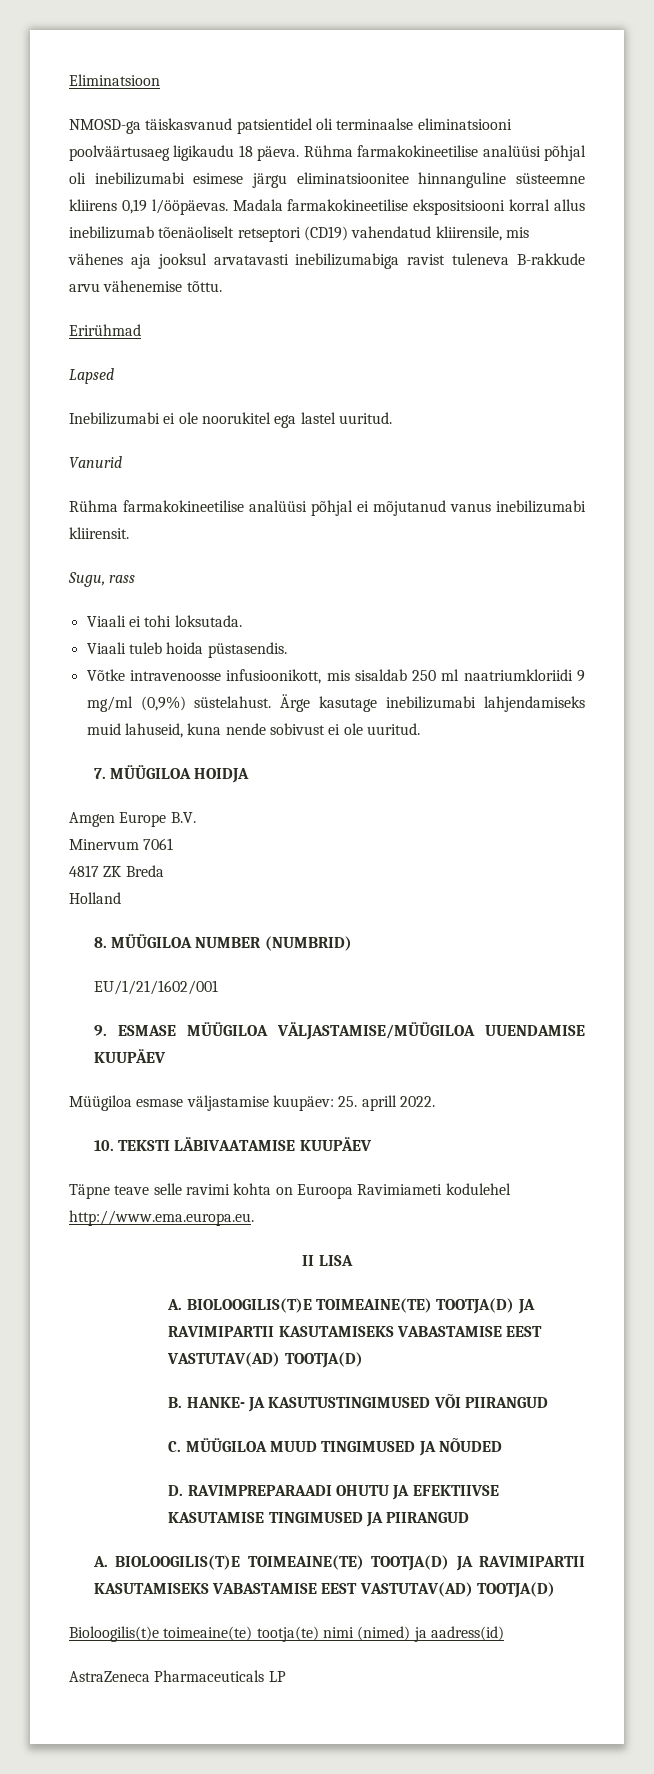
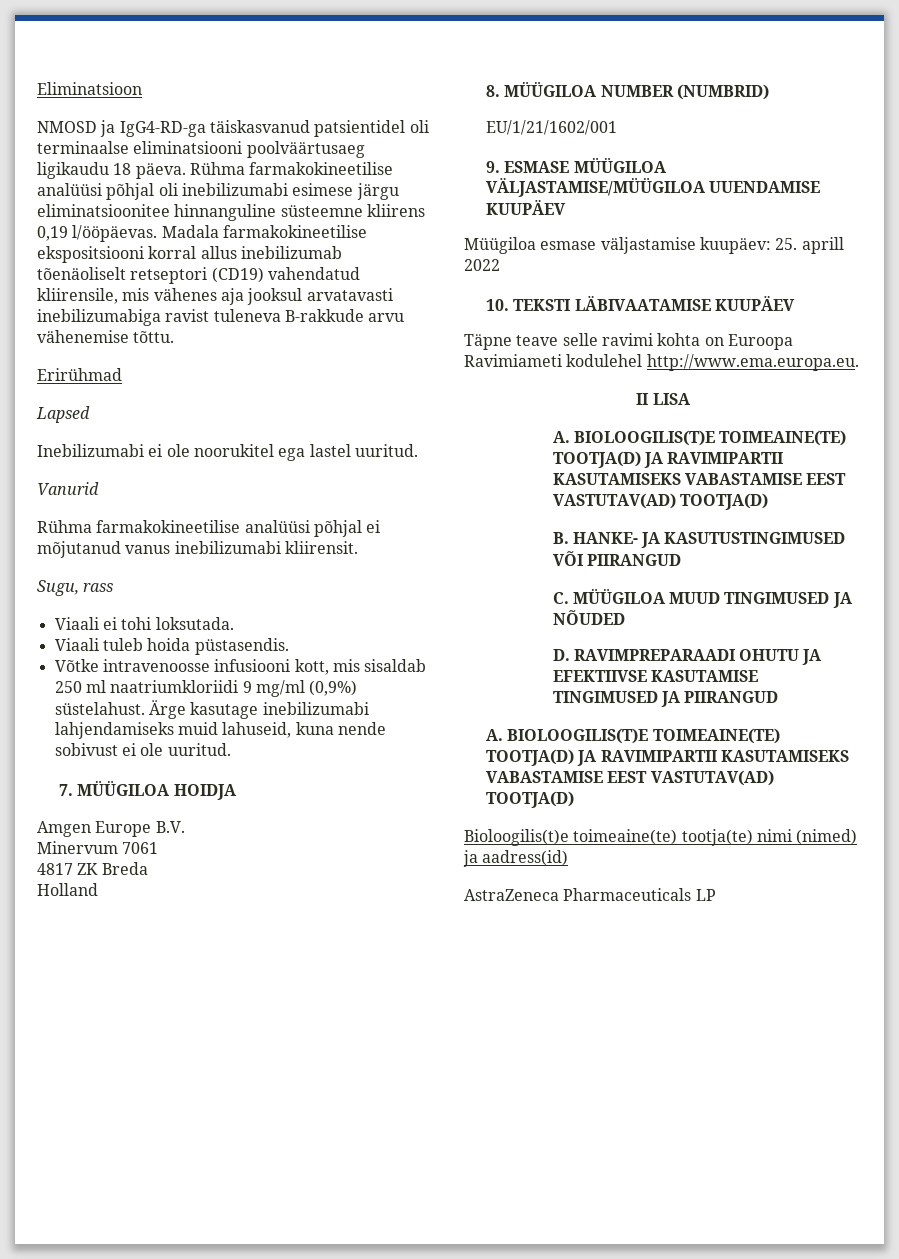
- NMOSD-ga täiskasvanud patsientidel oli terminaalse eliminatsiooni poolväärtusaeg ligikaudu 18 päeva.
+ NMOSD ja IgG4-RD-ga täiskasvanud patsientidel oli terminaalse eliminatsiooni poolväärtusaeg ligikaudu 18 päeva.
- Võtke intravenoosse infusioonikott, mis sisaldab 250 ml naatriumkloriidi 9 mg/ml (0,9%) süstelahust.
+ Võtke intravenoosse infusiooni kott, mis sisaldab 250 ml naatriumkloriidi 9 mg/ml (0,9%) süstelahust.
- Müügiloa esmase väljastamise kuupäev: 25. aprill 2022.
+ Müügiloa esmase väljastamise kuupäev: 25. aprill 2022

